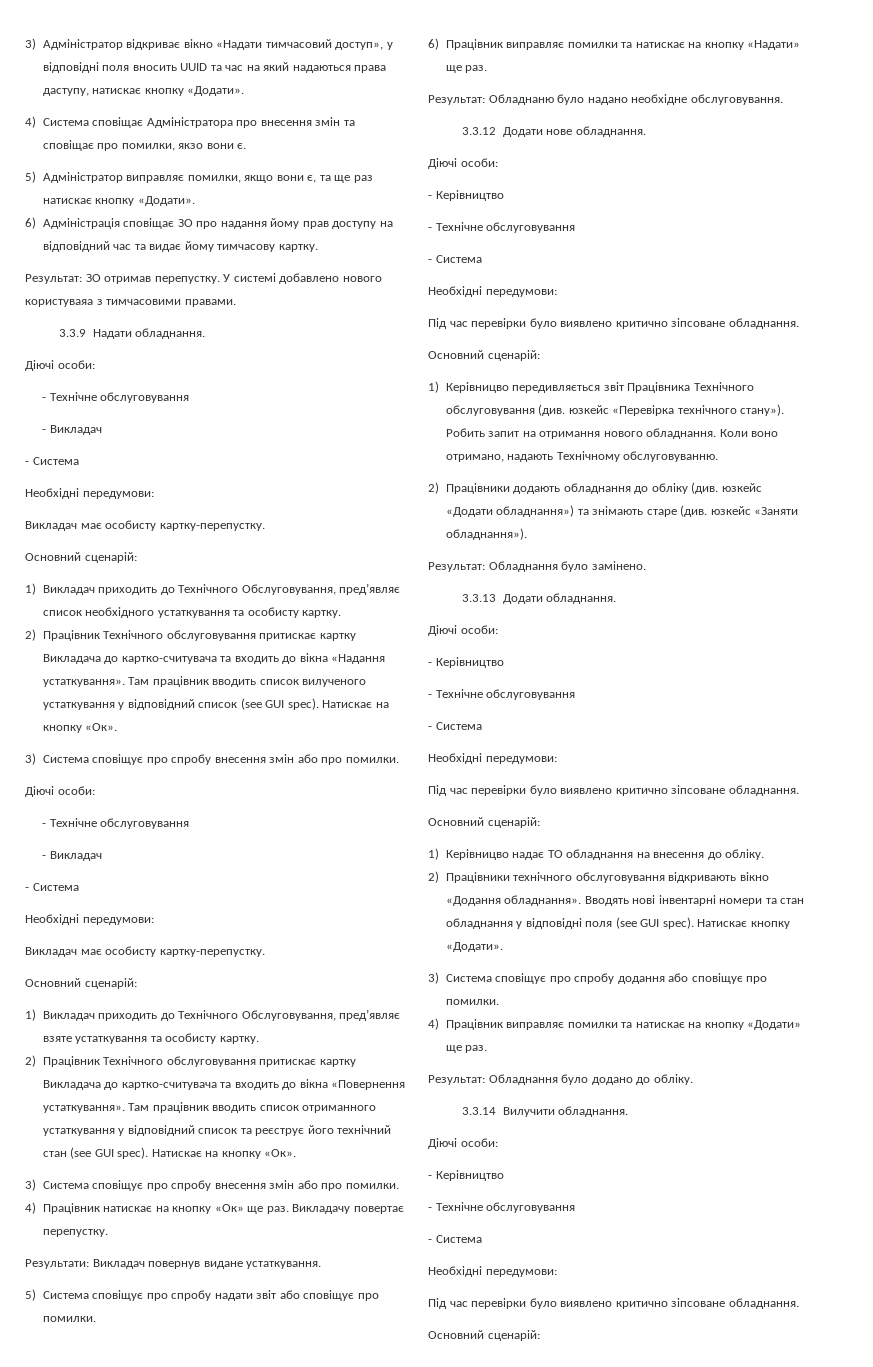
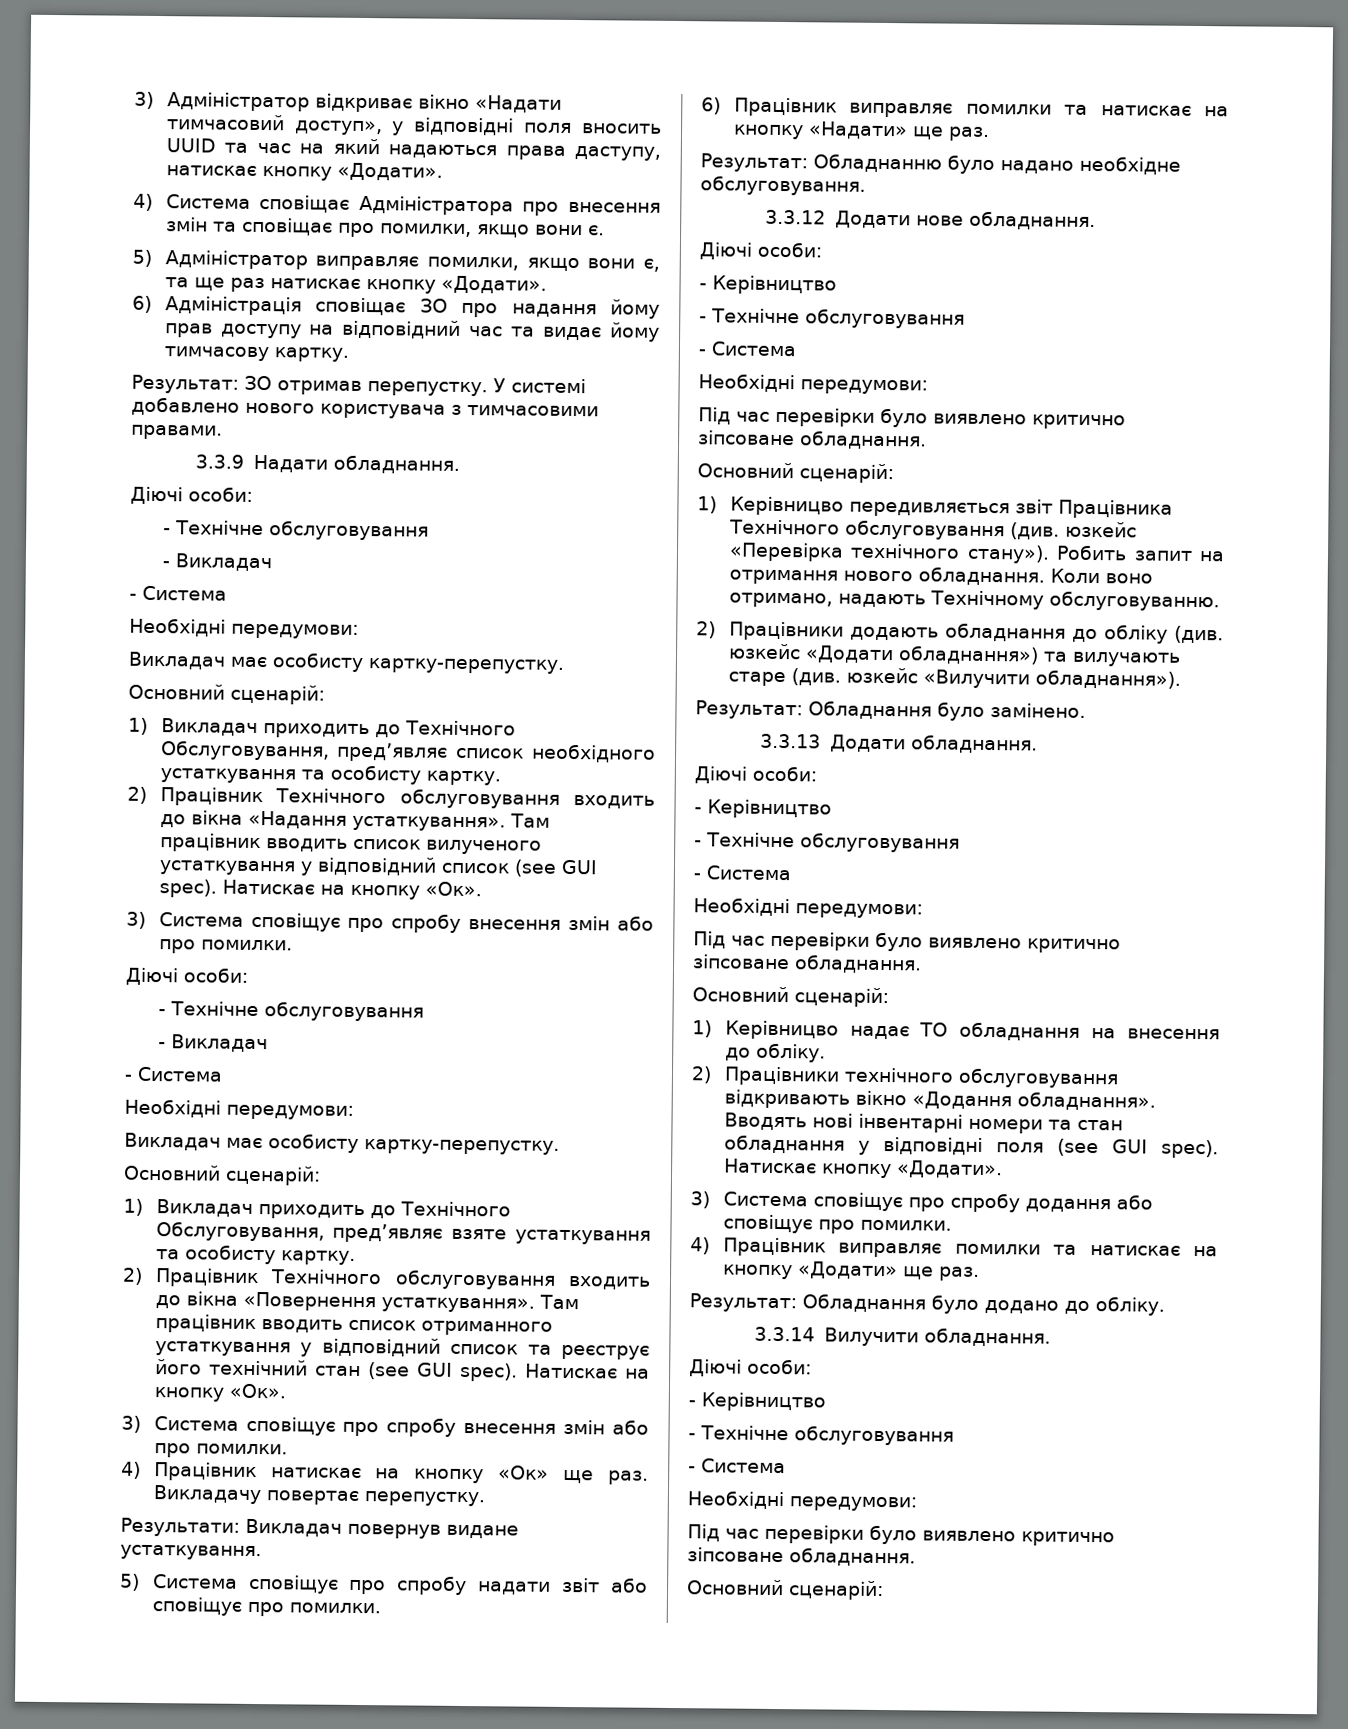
- 4) Система сповіщає Адміністратора про внесення змін та сповіщає про помилки, якзо вони є.
+ 4) Система сповіщає Адміністратора про внесення змін та сповіщає про помилки, якщо вони є.
- У системі добавлено нового користуваяа з тимчасовими правами.
+ У системі добавлено нового користувача з тимчасовими правами.
- 2) Працівник Технічного обслуговування притискає картку Викладача до картко-считувача та входить до вікна «Надання устаткування».
+ 2) Працівник Технічного обслуговування входить до вікна «Надання устаткування».
- 2) Працівник Технічного обслуговування притискає картку Викладача до картко-считувача та входить до вікна «Повернення устаткування».
+ 2) Працівник Технічного обслуговування входить до вікна «Повернення устаткування».
- Результат: Обладнаню було надано необхідне обслуговування.
+ Результат: Обладнанню було надано необхідне обслуговування.
- 2) Працівники додають обладнання до обліку (див. юзкейс «Додати обладнання») та знімають старе (див. юзкейс «Заняти обладнання»).
+ 2) Працівники додають обладнання до обліку (див. юзкейс «Додати обладнання») та вилучають старе (див. юзкейс «Вилучити обладнання»).

